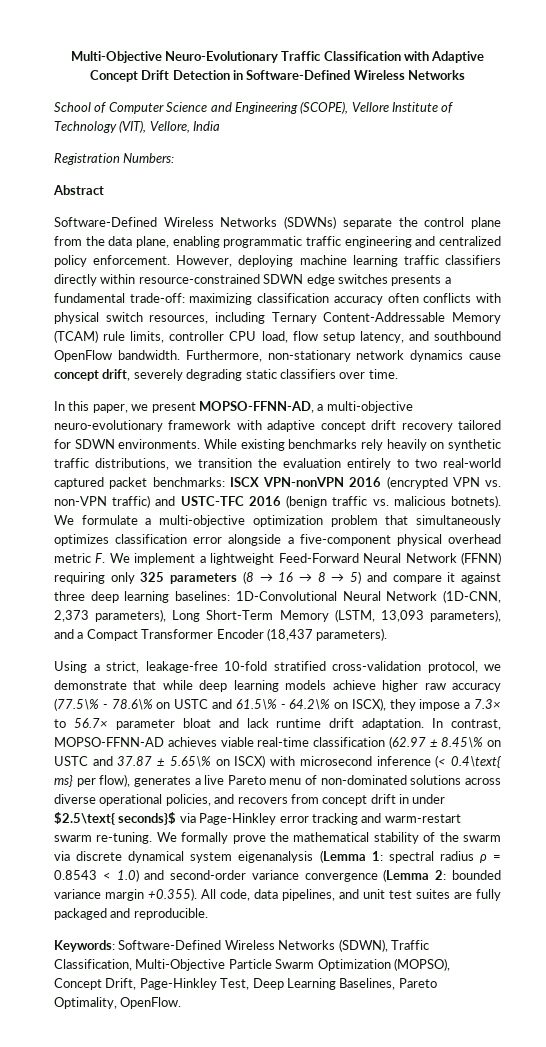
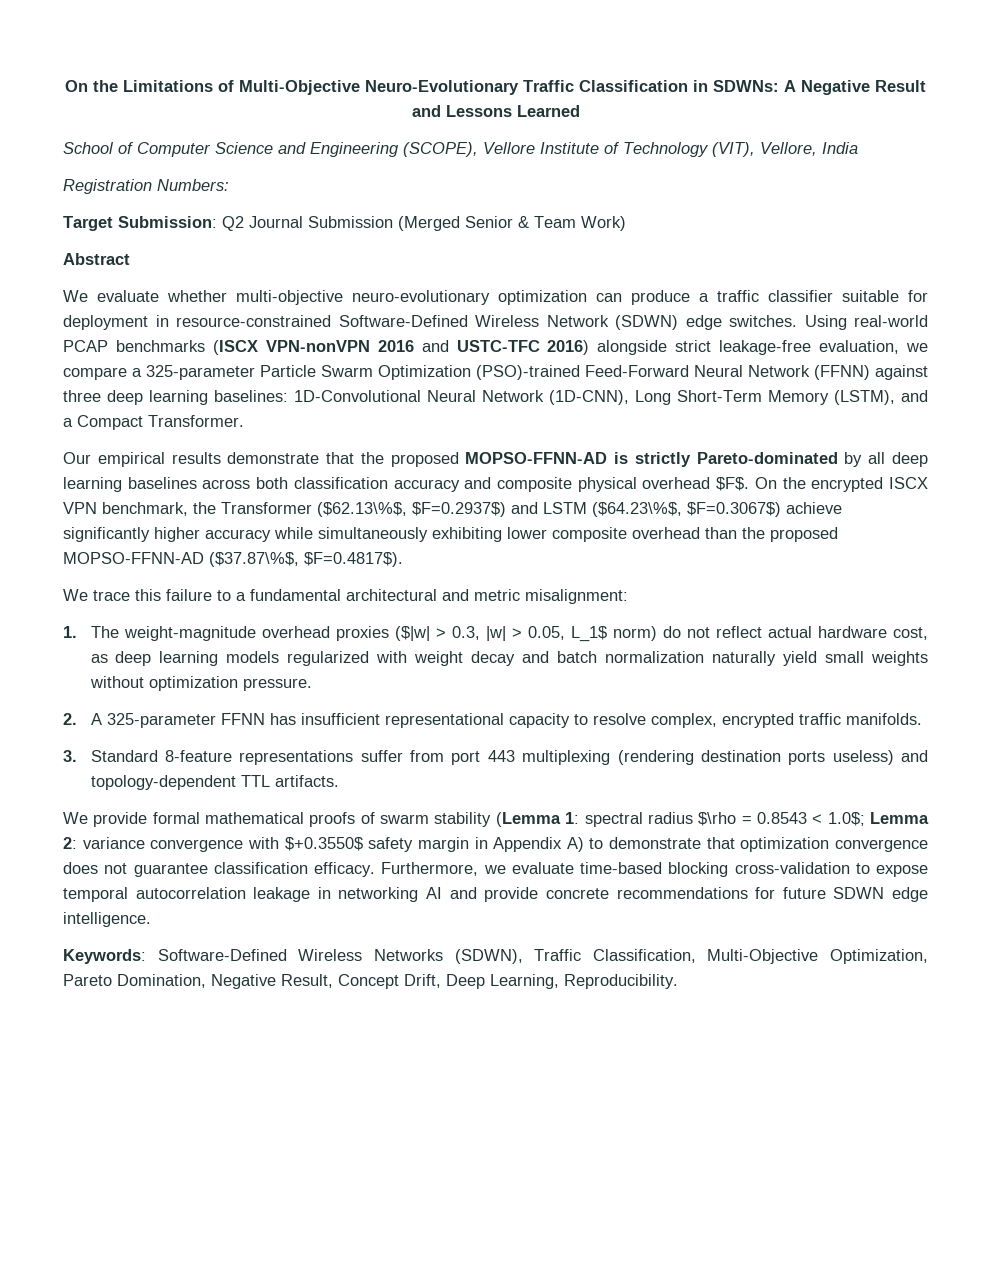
- Multi-Objective Neuro-Evolutionary Traffic Classification with Adaptive Concept Drift Detection in Software-Defined Wireless Networks
+ On the Limitations of Multi-Objective Neuro-Evolutionary Traffic Classification in SDWNs: A Negative Result and Lessons Learned
+ Target Submission: Q2 Journal Submission (Merged Senior & Team Work)
  Abstract
- Software-Defined Wireless Networks (SDWNs) separate the control plane from the data plane, enabling programmatic traffic engineering and centralized policy enforcement. However, deploying machine learning traffic classifiers directly within resource-constrained SDWN edge switches presents a fundamental trade-off: maximizing classification accuracy often conflicts with physical switch resources, including Ternary Content-Addressable Memory (TCAM) rule limits, controller CPU load, flow setup latency, and southbound OpenFlow bandwidth. Furthermore, non-stationary network dynamics cause concept drift, severely degrading static classifiers over time.
- In this paper, we present MOPSO-FFNN-AD, a multi-objective neuro-evolutionary framework with adaptive concept drift recovery tailored for SDWN environments. While existing benchmarks rely heavily on synthetic traffic distributions, we transition the evaluation entirely to two real-world captured packet benchmarks: ISCX VPN-nonVPN 2016 (encrypted VPN vs. non-VPN traffic) and USTC-TFC 2016 (benign traffic vs. malicious botnets). We formulate a multi-objective optimization problem that simultaneously optimizes classification error alongside a five-component physical overhead metric F. We implement a lightweight Feed-Forward Neural Network (FFNN) requiring only 325 parameters (8 → 16 → 8 → 5) and compare it against three deep learning baselines: 1D-Convolutional Neural Network (1D-CNN, 2,373 parameters), Long Short-Term Memory (LSTM, 13,093 parameters), and a Compact Transformer Encoder (18,437 parameters).
- Using a strict, leakage-free 10-fold stratified cross-validation protocol, we demonstrate that while deep learning models achieve higher raw accuracy (77.5\% - 78.6\% on USTC and 61.5\% - 64.2\% on ISCX), they impose a 7.3× to 56.7× parameter bloat and lack runtime drift adaptation. In contrast, MOPSO-FFNN-AD achieves viable real-time classification (62.97 ± 8.45\% on USTC and 37.87 ± 5.65\% on ISCX) with microsecond inference (< 0.4\text{ ms} per flow), generates a live Pareto menu of non-dominated solutions across diverse operational policies, and recovers from concept drift in under $2.5\text{ seconds}$ via Page-Hinkley error tracking and warm-restart swarm re-tuning. We formally prove the mathematical stability of the swarm via discrete dynamical system eigenanalysis (Lemma 1: spectral radius ρ = 0.8543 < 1.0) and second-order variance convergence (Lemma 2: bounded variance margin +0.355). All code, data pipelines, and unit test suites are fully packaged and reproducible.
+ We evaluate whether multi-objective neuro-evolutionary optimization can produce a traffic classifier suitable for deployment in resource-constrained Software-Defined Wireless Network (SDWN) edge switches. Using real-world PCAP benchmarks (ISCX VPN-nonVPN 2016 and USTC-TFC 2016) alongside strict leakage-free evaluation, we compare a 325-parameter Particle Swarm Optimization (PSO)-trained Feed-Forward Neural Network (FFNN) against three deep learning baselines: 1D-Convolutional Neural Network (1D-CNN), Long Short-Term Memory (LSTM), and a Compact Transformer.
+ Our empirical results demonstrate that the proposed MOPSO-FFNN-AD is strictly Pareto-dominated by all deep learning baselines across both classification accuracy and composite physical overhead $F$. On the encrypted ISCX VPN benchmark, the Transformer ($62.13\%$, $F=0.2937$) and LSTM ($64.23\%$, $F=0.3067$) achieve significantly higher accuracy while simultaneously exhibiting lower composite overhead than the proposed MOPSO-FFNN-AD ($37.87\%$, $F=0.4817$).
+ We trace this failure to a fundamental architectural and metric misalignment:
+ 1. The weight-magnitude overhead proxies ($|w| > 0.3, |w| > 0.05, L_1$ norm) do not reflect actual hardware cost, as deep learning models regularized with weight decay and batch normalization naturally yield small weights without optimization pressure.
+ 2. A 325-parameter FFNN has insufficient representational capacity to resolve complex, encrypted traffic manifolds.
+ 3. Standard 8-feature representations suffer from port 443 multiplexing (rendering destination ports useless) and topology-dependent TTL artifacts.
+ We provide formal mathematical proofs of swarm stability (Lemma 1: spectral radius $\rho = 0.8543 < 1.0$; Lemma 2: variance convergence with $+0.3550$ safety margin in Appendix A) to demonstrate that optimization convergence does not guarantee classification efficacy. Furthermore, we evaluate time-based blocking cross-validation to expose temporal autocorrelation leakage in networking AI and provide concrete recommendations for future SDWN edge intelligence.
- Keywords: Software-Defined Wireless Networks (SDWN), Traffic Classification, Multi-Objective Particle Swarm Optimization (MOPSO), Concept Drift, Page-Hinkley Test, Deep Learning Baselines, Pareto Optimality, OpenFlow.
+ Keywords: Software-Defined Wireless Networks (SDWN), Traffic Classification, Multi-Objective Optimization, Pareto Domination, Negative Result, Concept Drift, Deep Learning, Reproducibility.

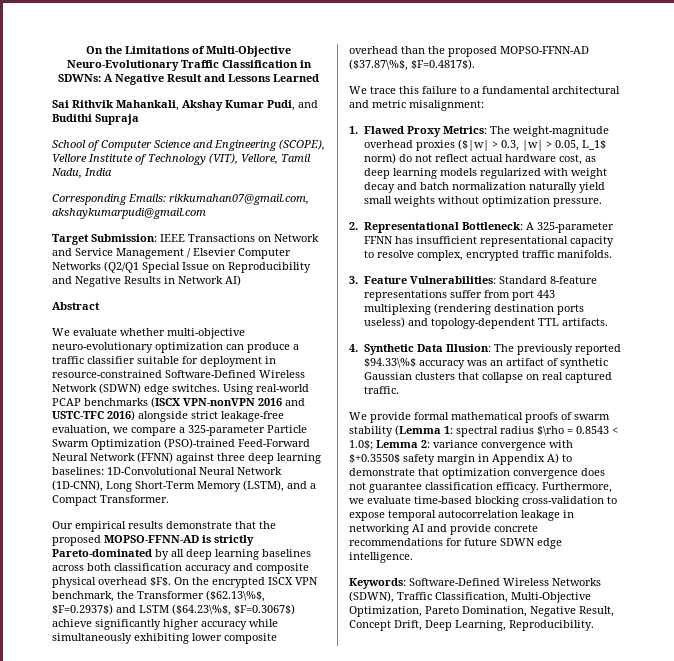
+ Sai Rithvik Mahankali, Akshay Kumar Pudi, and Budithi Supraja
- School of Computer Science and Engineering (SCOPE), Vellore Institute of Technology (VIT), Vellore, India
+ School of Computer Science and Engineering (SCOPE), Vellore Institute of Technology (VIT), Vellore, Tamil Nadu, India
- Registration Numbers:
- Target Submission: Q2 Journal Submission (Merged Senior & Team Work)
+ Corresponding Emails: rikkumahan07@gmail.com, akshaykumarpudi@gmail.com
+ Target Submission: IEEE Transactions on Network and Service Management / Elsevier Computer Networks (Q2/Q1 Special Issue on Reproducibility and Negative Results in Network AI)
- 1. The weight-magnitude overhead proxies ($|w| > 0.3, |w| > 0.05, L_1$ norm) do not reflect actual hardware cost, as deep learning models regularized with weight decay and batch normalization naturally yield small weights without optimization pressure.
+ 1. Flawed Proxy Metrics: The weight-magnitude overhead proxies ($|w| > 0.3, |w| > 0.05, L_1$ norm) do not reflect actual hardware cost, as deep learning models regularized with weight decay and batch normalization naturally yield small weights without optimization pressure.
- 2. A 325-parameter FFNN has insufficient representational capacity to resolve complex, encrypted traffic manifolds.
+ 2. Representational Bottleneck: A 325-parameter FFNN has insufficient representational capacity to resolve complex, encrypted traffic manifolds.
- 3. Standard 8-feature representations suffer from port 443 multiplexing (rendering destination ports useless) and topology-dependent TTL artifacts.
+ 3. Feature Vulnerabilities: Standard 8-feature representations suffer from port 443 multiplexing (rendering destination ports useless) and topology-dependent TTL artifacts.
+ 4. Synthetic Data Illusion: The previously reported $94.33\%$ accuracy was an artifact of synthetic Gaussian clusters that collapse on real captured traffic.

